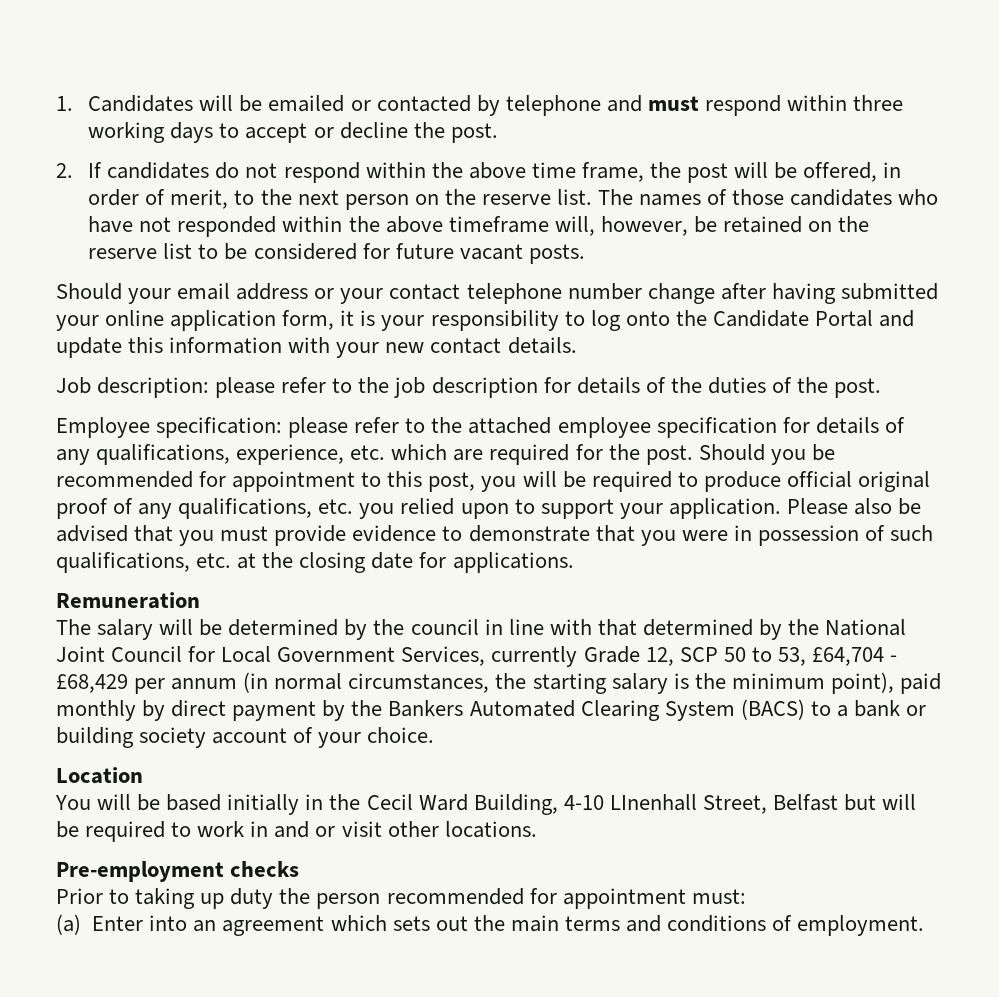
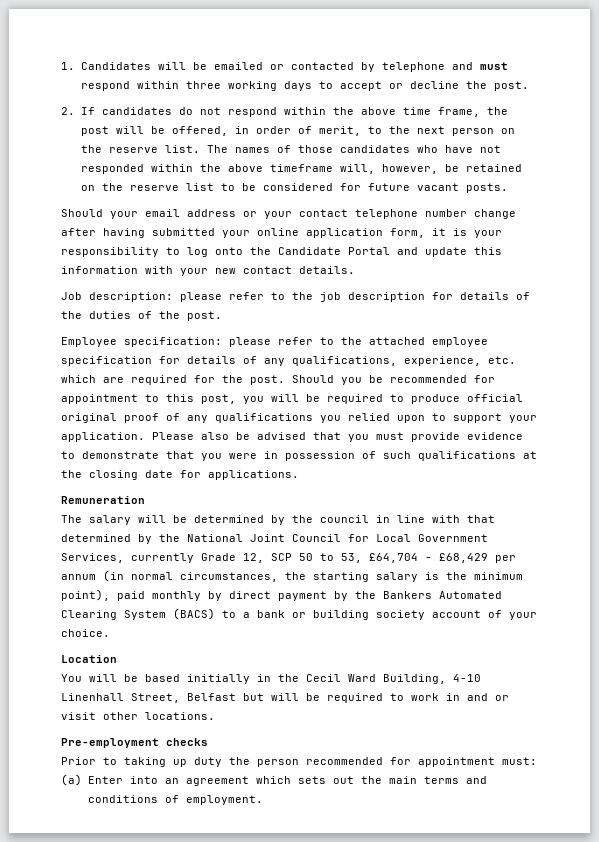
- Should you be recommended for appointment to this post, you will be required to produce official original proof of any qualifications, etc. you relied upon to support your application.
+ Should you be recommended for appointment to this post, you will be required to produce official original proof of any qualifications you relied upon to support your application.
- Please also be advised that you must provide evidence to demonstrate that you were in possession of such qualifications, etc. at the closing date for applications.
+ Please also be advised that you must provide evidence to demonstrate that you were in possession of such qualifications at the closing date for applications.
- You will be based initially in the Cecil Ward Building, 4-10 LInenhall Street, Belfast but will be required to work in and or visit other locations.
+ You will be based initially in the Cecil Ward Building, 4-10 Linenhall Street, Belfast but will be required to work in and or visit other locations.

